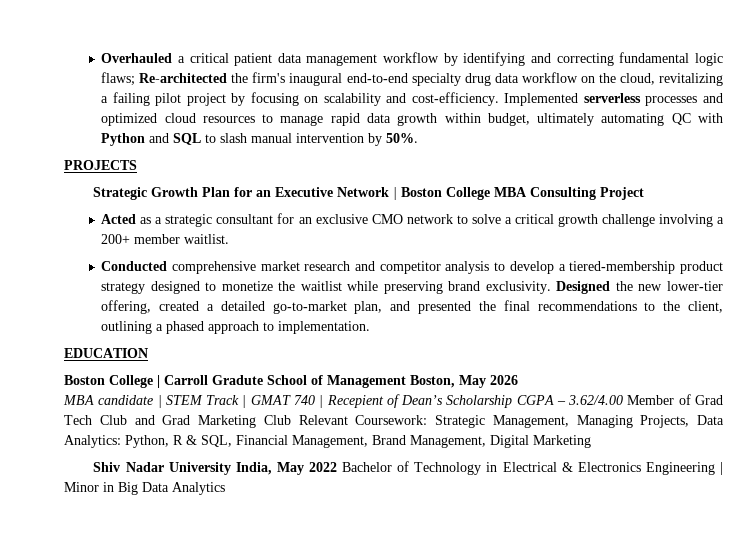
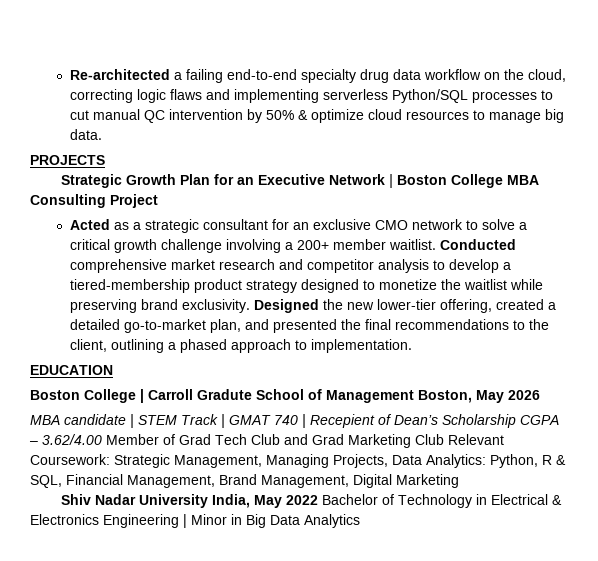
- Overhauled a critical patient data management workflow by identifying and correcting fundamental logic flaws; Re-architected the firm's inaugural end-to-end specialty drug data workflow on the cloud, revitalizing a failing pilot project by focusing on scalability and cost-efficiency. Implemented serverless processes and optimized cloud resources to manage rapid data growth within budget, ultimately automating QC with Python and SQL to slash manual intervention by 50%.
+ Re-architected a failing end-to-end specialty drug data workflow on the cloud, correcting logic flaws and implementing serverless Python/SQL processes to cut manual QC intervention by 50% & optimize cloud resources to manage big data.
- Acted as a strategic consultant for an exclusive CMO network to solve a critical growth challenge involving a 200+ member waitlist.
- Conducted comprehensive market research and competitor analysis to develop a tiered-membership product strategy designed to monetize the waitlist while preserving brand exclusivity.
+ Acted as a strategic consultant for an exclusive CMO network to solve a critical growth challenge involving a 200+ member waitlist. Conducted comprehensive market research and competitor analysis to develop a tiered-membership product strategy designed to monetize the waitlist while preserving brand exclusivity.

